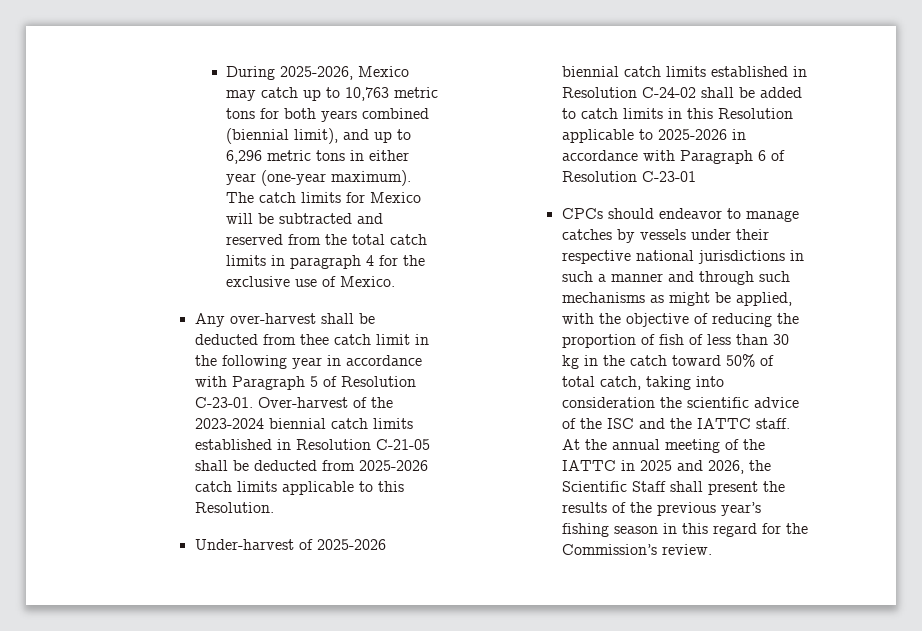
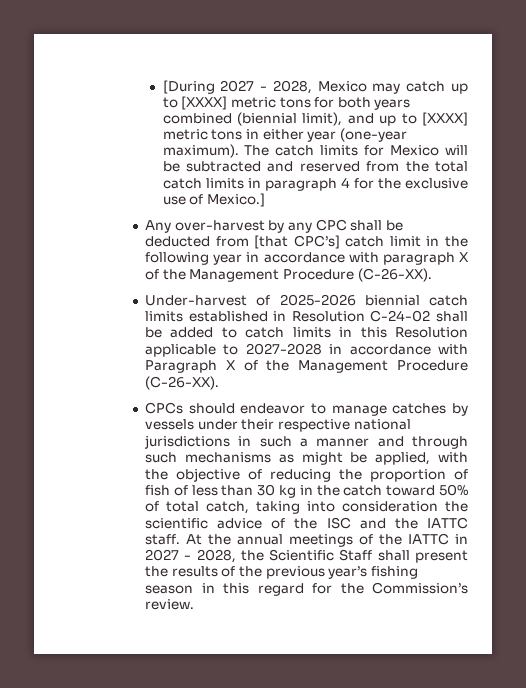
- During 2025-2026, Mexico may catch up to 10,763 metric tons for both years combined (biennial limit), and up to 6,296 metric tons in either year (one-year maximum).
+ [During 2027 - 2028, Mexico may catch up to [XXXX] metric tons for both years combined (biennial limit), and up to [XXXX] metric tons in either year (one-year maximum).
- The catch limits for Mexico will be subtracted and reserved from the total catch limits in paragraph 4 for the exclusive use of Mexico.
+ The catch limits for Mexico will be subtracted and reserved from the total catch limits in paragraph 4 for the exclusive use of Mexico.]
- Any over-harvest shall be deducted from thee catch limit in the following year in accordance with Paragraph 5 of Resolution C-23-01. Over-harvest of the 2023-2024 biennial catch limits established in Resolution C-21-05 shall be deducted from 2025-2026 catch limits applicable to this Resolution.
+ Any over-harvest by any CPC shall be deducted from [that CPC’s] catch limit in the following year in accordance with paragraph X of the Management Procedure (C-26-XX).
- Under-harvest of 2025-2026 biennial catch limits established in Resolution C-24-02 shall be added to catch limits in this Resolution applicable to 2025-2026 in accordance with Paragraph 6 of Resolution C-23-01
+ Under-harvest of 2025-2026 biennial catch limits established in Resolution C-24-02 shall be added to catch limits in this Resolution applicable to 2027-2028 in accordance with Paragraph X of the Management Procedure (C-26-XX).
- At the annual meeting of the IATTC in 2025 and 2026, the Scientific Staff shall present the results of the previous year’s fishing season in this regard for the Commission’s review.
+ At the annual meetings of the IATTC in 2027 - 2028, the Scientific Staff shall present the results of the previous year’s fishing season in this regard for the Commission’s review.

